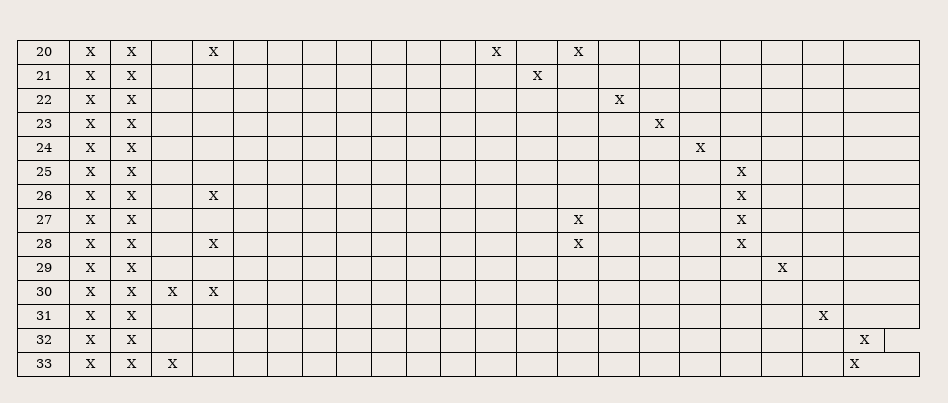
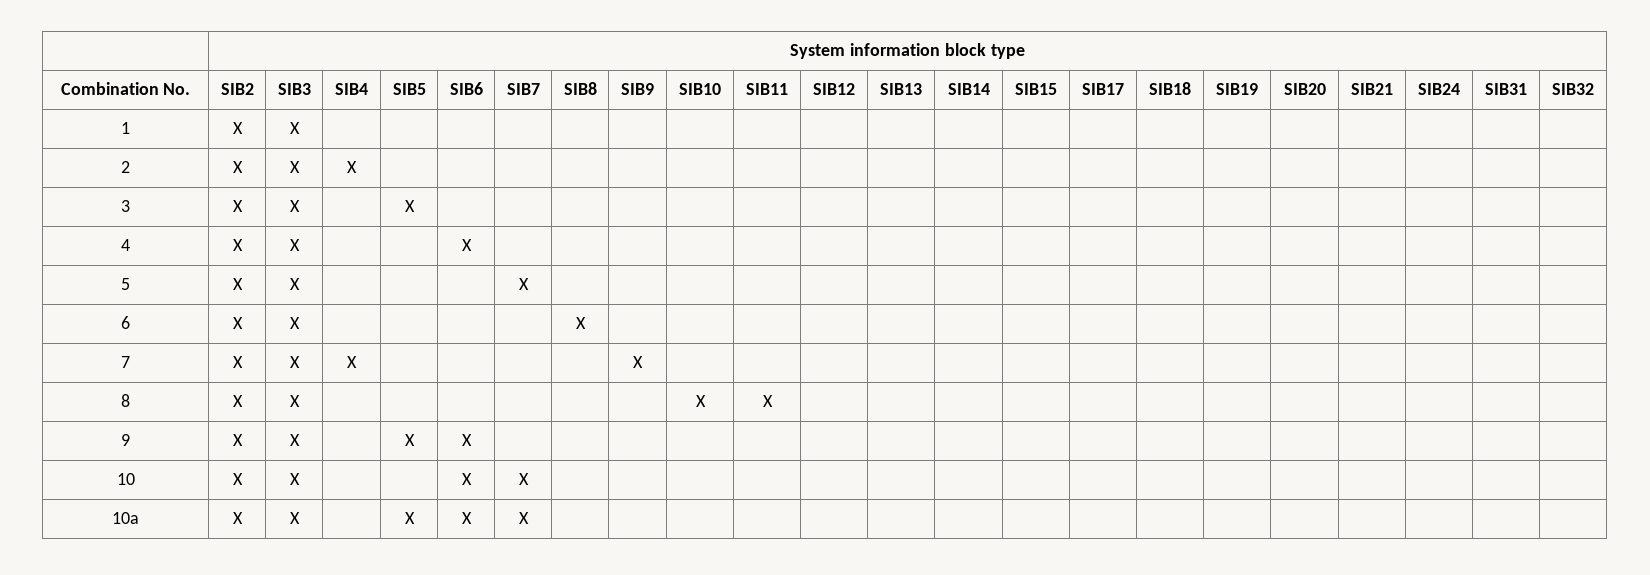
- 20 | X | X | | X | | | | | | | | X | | X | | | | | | |
- 21 | X | X | | | | | | | | | | | X | | | | | | | |
- 22 | X | X | | | | | | | | | | | | | X | | | | | |
- 23 | X | X | | | | | | | | | | | | | | X | | | | |
- 24 | X | X | | | | | | | | | | | | | | | X | | | |
- 25 | X | X | | | | | | | | | | | | | | | | X | | |
- 26 | X | X | | X | | | | | | | | | | | | | | X | | |
- 27 | X | X | | | | | | | | | | | | X | | | | X | | |
- 28 | X | X | | X | | | | | | | | | | X | | | | X | | |
- 29 | X | X | | | | | | | | | | | | | | | | | X | |
- 30 | X | X | X | X | | | | | | | | | | | | | | | | |
- 31 | X | X | | | | | | | | | | | | | | | | | | X |
- 32 | X | X | | | | | | | | | | | | | | | | | | | X
- 33 | X | X | X | | | | | | | | | | | | | | | | | | X
+ | System information block type
+ Combination No. | SIB2 | SIB3 | SIB4 | SIB5 | SIB6 | SIB7 | SIB8 | SIB9 | SIB10 | SIB11 | SIB12 | SIB13 | SIB14 | SIB15 | SIB17 | SIB18 | SIB19 | SIB20 | SIB21 | SIB24 | SIB31 | SIB32
+ 1 | X | X | | | | | | | | | | | | | | | | | | | |
+ 2 | X | X | X | | | | | | | | | | | | | | | | | | |
+ 3 | X | X | | X | | | | | | | | | | | | | | | | | |
+ 4 | X | X | | | X | | | | | | | | | | | | | | | | |
+ 5 | X | X | | | | X | | | | | | | | | | | | | | | |
+ 6 | X | X | | | | | X | | | | | | | | | | | | | | |
+ 7 | X | X | X | | | | | X | | | | | | | | | | | | | |
+ 8 | X | X | | | | | | | X | X | | | | | | | | | | | |
+ 9 | X | X | | X | X | | | | | | | | | | | | | | | | |
+ 10 | X | X | | | X | X | | | | | | | | | | | | | | | |
+ 10a | X | X | | X | X | X | | | | | | | | | | | | | | | |

